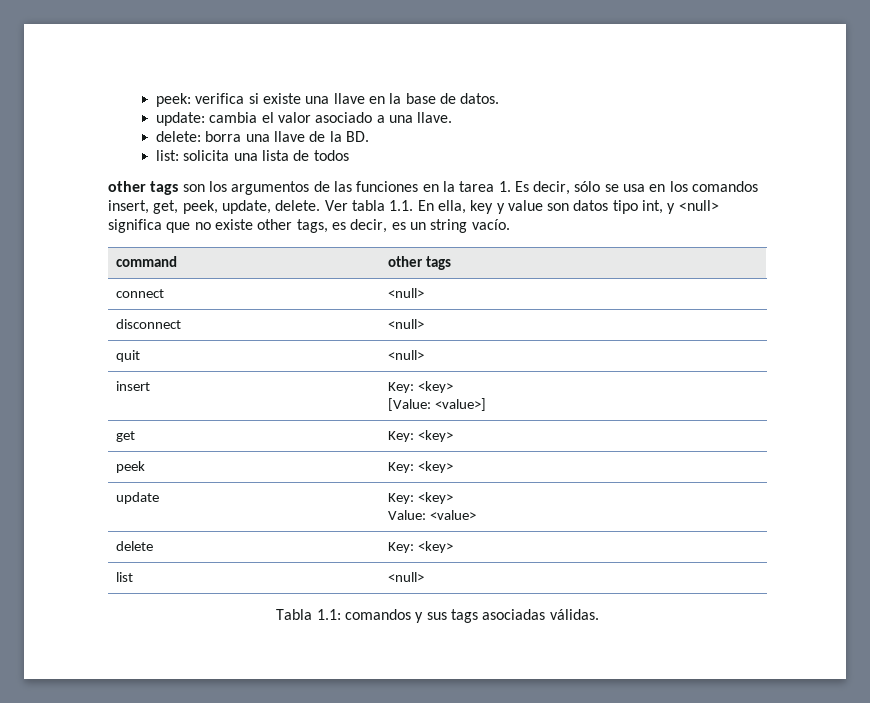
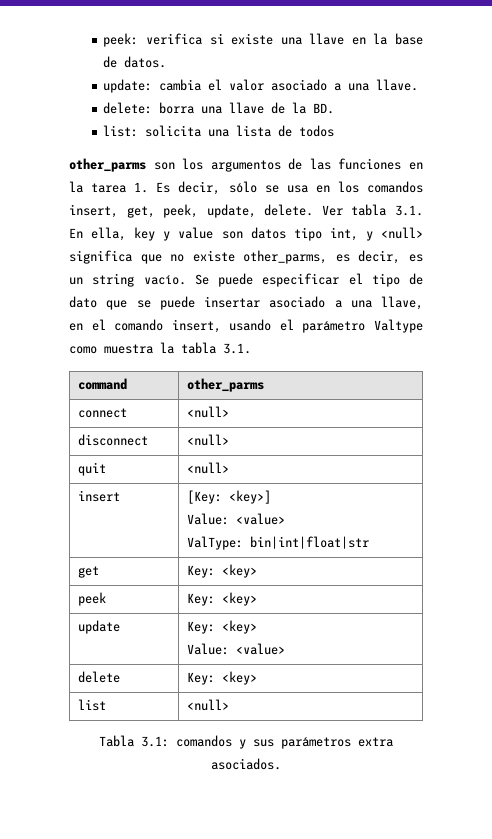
- other tags son los argumentos de las funciones en la tarea 1. Es decir, sólo se usa en los comandos insert, get, peek, update, delete.
+ other_parms son los argumentos de las funciones en la tarea 1. Es decir, sólo se usa en los comandos insert, get, peek, update, delete.
- Ver tabla 1.1. En ella, key y value son datos tipo int, y <null> significa que no existe other tags, es decir, es un string vacío.
+ Ver tabla 3.1. En ella, key y value son datos tipo int, y <null> significa que no existe other_parms, es decir, es un string vacío. Se puede especificar el tipo de dato que se puede insertar asociado a una llave, en el comando insert, usando el parámetro Valtype como muestra la tabla 3.1.
- command | other tags
+ command | other_parms
- insert | Key: <key>
- [Value: <value>]
+ insert | [Key: <key>]
+ Value: <value>
+ ValType: bin|int|float|str
- Tabla 1.1: comandos y sus tags asociadas válidas.
+ Tabla 3.1: comandos y sus parámetros extra asociados.

